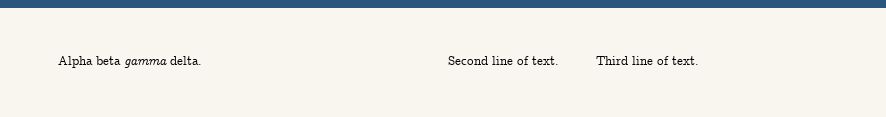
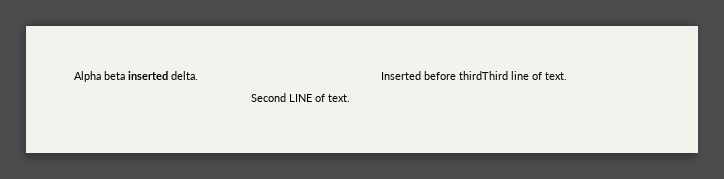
- Alpha beta gamma delta.
+ Alpha beta inserted delta.
- Second line of text.
- Third line of text.
+ Second LINE of text.
+ Inserted before thirdThird line of text.

